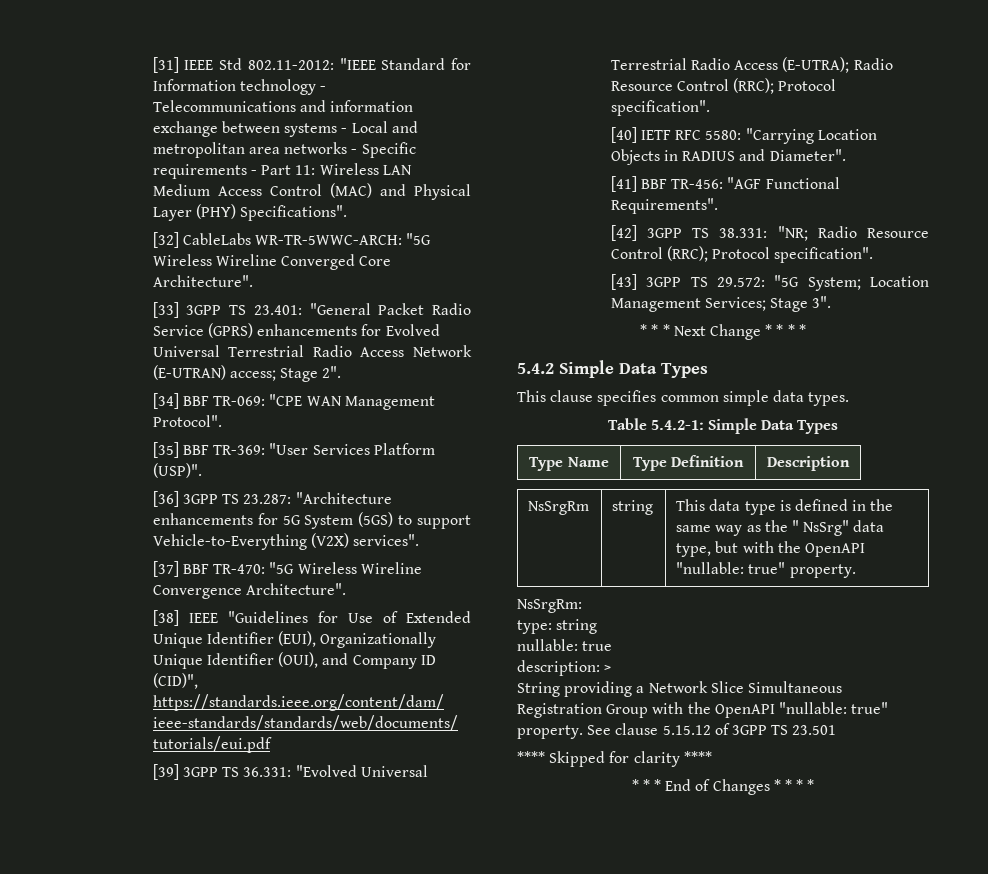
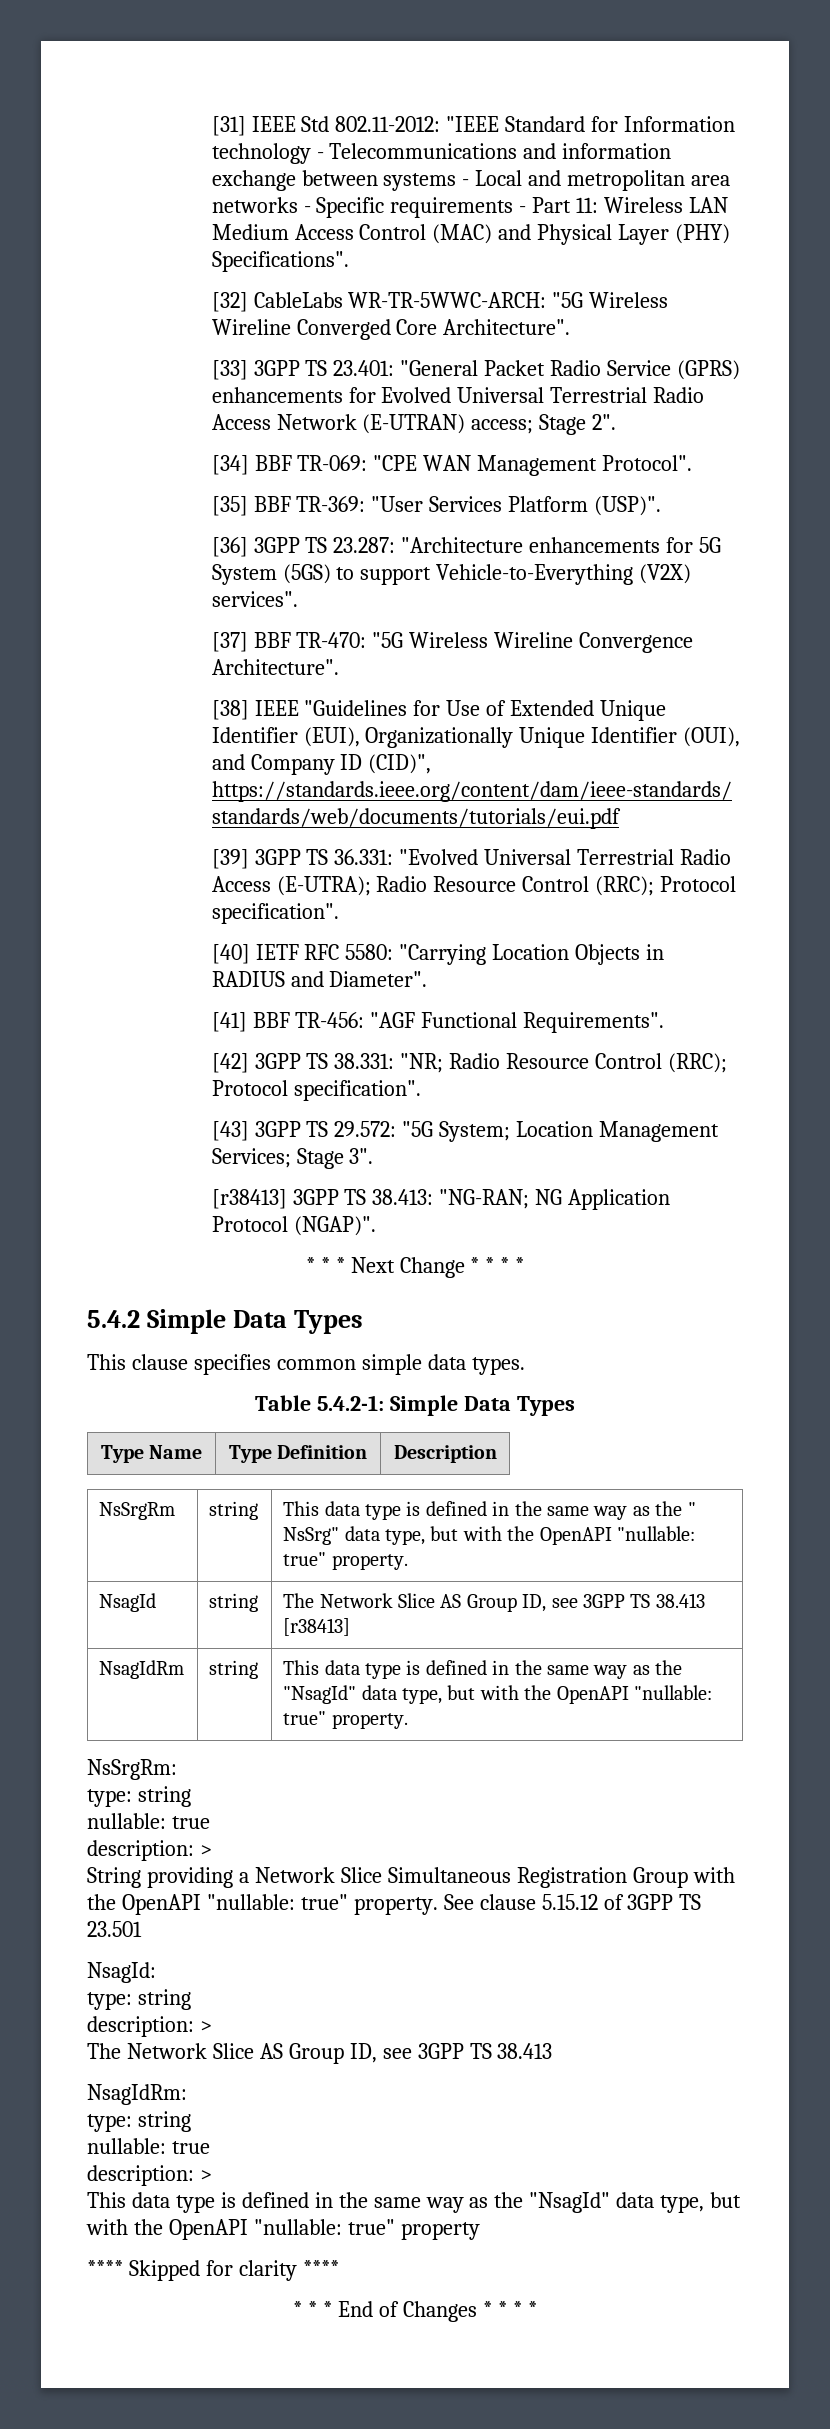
+ [r38413] 3GPP TS 38.413: "NG-RAN; NG Application Protocol (NGAP)".
+ NsagId | string | The Network Slice AS Group ID, see 3GPP TS 38.413 [r38413]
+ NsagIdRm | string | This data type is defined in the same way as the "NsagId" data type, but with the OpenAPI "nullable: true" property.
+ NsagId:
+ type: string
+ description: >
+ The Network Slice AS Group ID, see 3GPP TS 38.413
+ NsagIdRm:
+ type: string
+ nullable: true
+ description: >
+ This data type is defined in the same way as the "NsagId" data type, but with the OpenAPI "nullable: true" property

